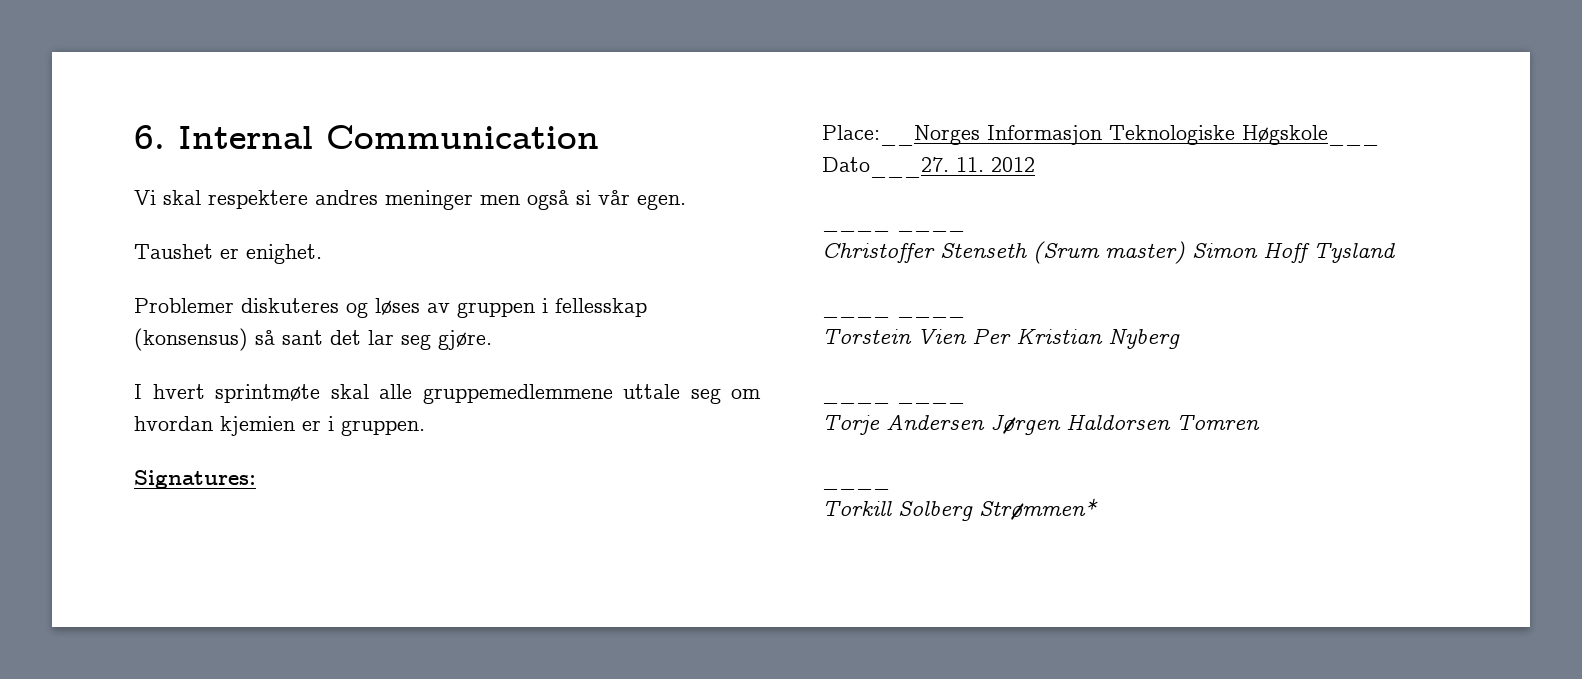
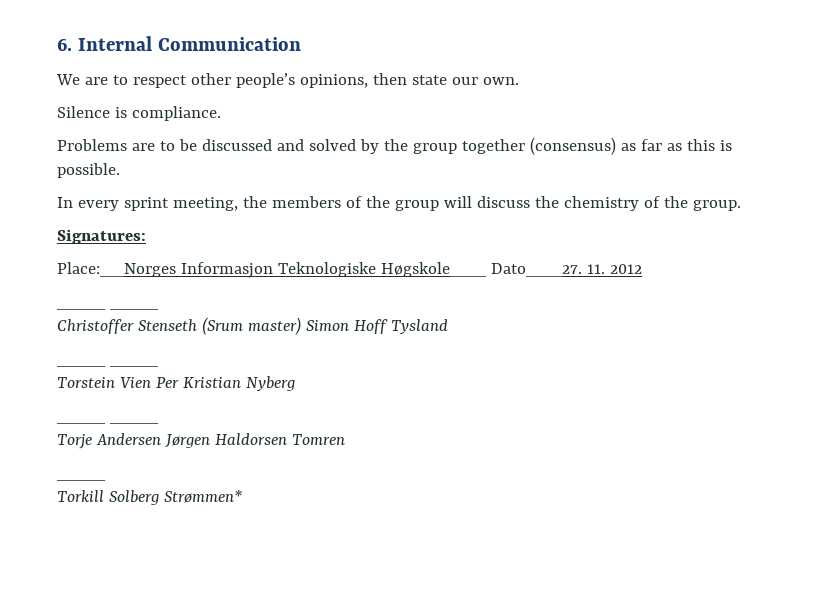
- Vi skal respektere andres meninger men også si vår egen.
- Taushet er enighet.
- Problemer diskuteres og løses av gruppen i fellesskap (konsensus) så sant det lar seg gjøre.
- I hvert sprintmøte skal alle gruppemedlemmene uttale seg om hvordan kjemien er i gruppen.
+ We are to respect other people’s opinions, then state our own.
+ Silence is compliance.
+ Problems are to be discussed and solved by the group together (consensus) as far as this is possible.
+ In every sprint meeting, the members of the group will discuss the chemistry of the group.

